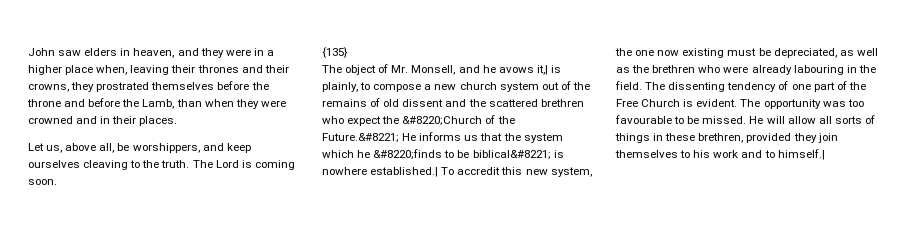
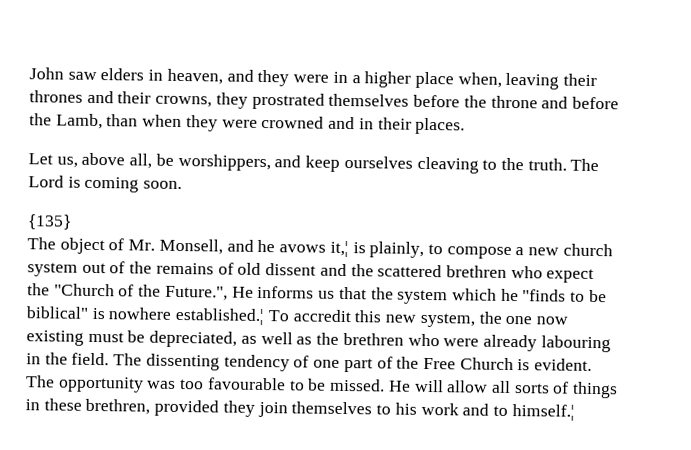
- The object of Mr. Monsell, and he avows it,| is plainly, to compose a new church system out of the remains of old dissent and the scattered brethren who expect the &#8220;Church of the Future.&#8221; He informs us that the system which he &#8220;finds to be biblical&#8221; is nowhere established.| To accredit this new system, the one now existing must be depreciated, as well as the brethren who were already labouring in the field.
+ The object of Mr. Monsell, and he avows it,¦ is plainly, to compose a new church system out of the remains of old dissent and the scattered brethren who expect the "Church of the Future.", He informs us that the system which he "finds to be biblical" is nowhere established.¦ To accredit this new system, the one now existing must be depreciated, as well as the brethren who were already labouring in the field.
- He will allow all sorts of things in these brethren, provided they join themselves to his work and to himself.|
+ He will allow all sorts of things in these brethren, provided they join themselves to his work and to himself.¦

